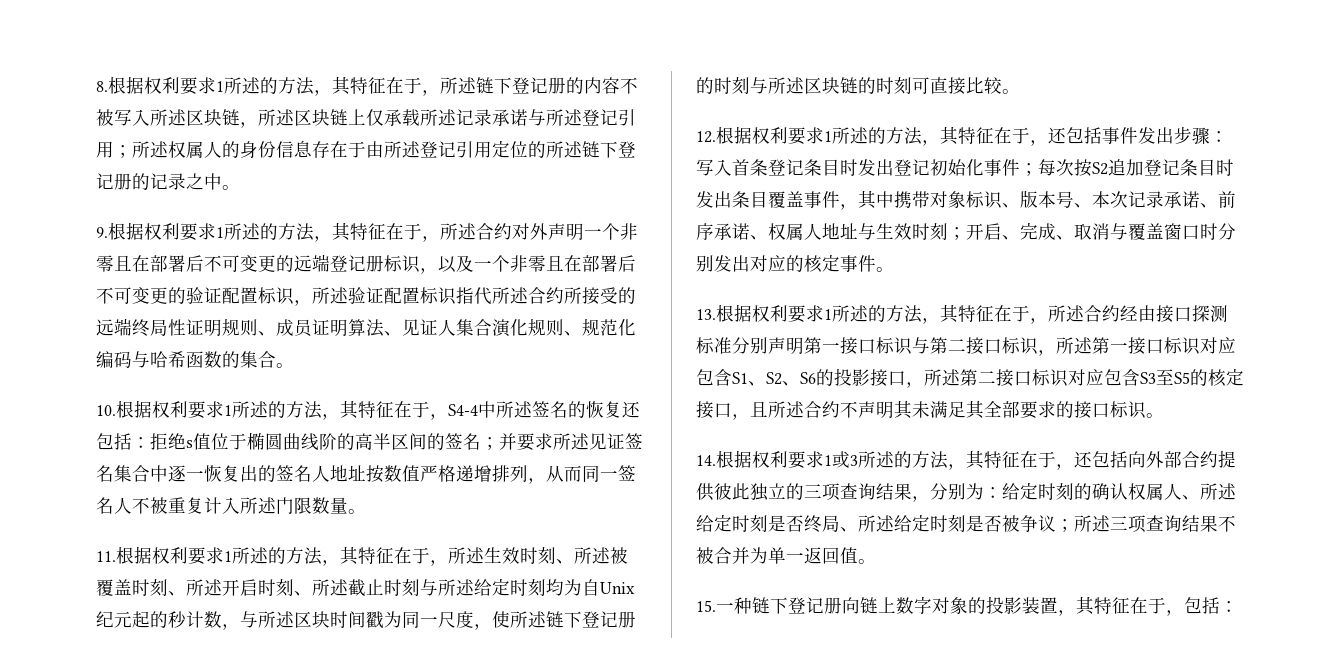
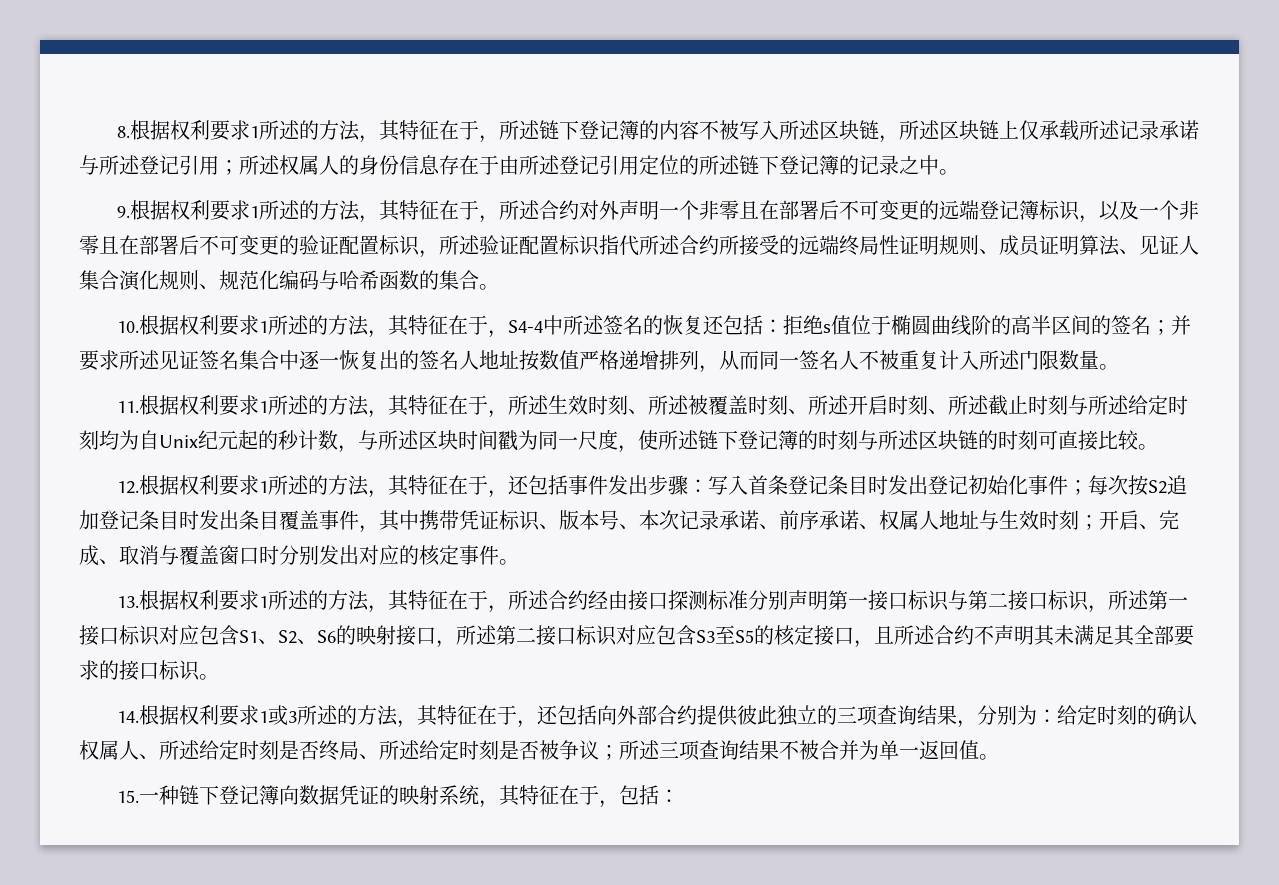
- 8.根据权利要求1所述的方法，其特征在于，所述链下登记册的内容不被写入所述区块链，所述区块链上仅承载所述记录承诺与所述登记引用；所述权属人的身份信息存在于由所述登记引用定位的所述链下登记册的记录之中。
+ 8.根据权利要求1所述的方法，其特征在于，所述链下登记簿的内容不被写入所述区块链，所述区块链上仅承载所述记录承诺与所述登记引用；所述权属人的身份信息存在于由所述登记引用定位的所述链下登记簿的记录之中。
- 9.根据权利要求1所述的方法，其特征在于，所述合约对外声明一个非零且在部署后不可变更的远端登记册标识，以及一个非零且在部署后不可变更的验证配置标识，所述验证配置标识指代所述合约所接受的远端终局性证明规则、成员证明算法、见证人集合演化规则、规范化编码与哈希函数的集合。
+ 9.根据权利要求1所述的方法，其特征在于，所述合约对外声明一个非零且在部署后不可变更的远端登记簿标识，以及一个非零且在部署后不可变更的验证配置标识，所述验证配置标识指代所述合约所接受的远端终局性证明规则、成员证明算法、见证人集合演化规则、规范化编码与哈希函数的集合。
- 11.根据权利要求1所述的方法，其特征在于，所述生效时刻、所述被覆盖时刻、所述开启时刻、所述截止时刻与所述给定时刻均为自Unix纪元起的秒计数，与所述区块时间戳为同一尺度，使所述链下登记册的时刻与所述区块链的时刻可直接比较。
+ 11.根据权利要求1所述的方法，其特征在于，所述生效时刻、所述被覆盖时刻、所述开启时刻、所述截止时刻与所述给定时刻均为自Unix纪元起的秒计数，与所述区块时间戳为同一尺度，使所述链下登记簿的时刻与所述区块链的时刻可直接比较。
- 每次按S2追加登记条目时发出条目覆盖事件，其中携带对象标识、版本号、本次记录承诺、前序承诺、权属人地址与生效时刻；
+ 每次按S2追加登记条目时发出条目覆盖事件，其中携带凭证标识、版本号、本次记录承诺、前序承诺、权属人地址与生效时刻；
- 13.根据权利要求1所述的方法，其特征在于，所述合约经由接口探测标准分别声明第一接口标识与第二接口标识，所述第一接口标识对应包含S1、S2、S6的投影接口，所述第二接口标识对应包含S3至S5的核定接口，且所述合约不声明其未满足其全部要求的接口标识。
+ 13.根据权利要求1所述的方法，其特征在于，所述合约经由接口探测标准分别声明第一接口标识与第二接口标识，所述第一接口标识对应包含S1、S2、S6的映射接口，所述第二接口标识对应包含S3至S5的核定接口，且所述合约不声明其未满足其全部要求的接口标识。
- 15.一种链下登记册向链上数字对象的投影装置，其特征在于，包括：
+ 15.一种链下登记簿向数据凭证的映射系统，其特征在于，包括：

